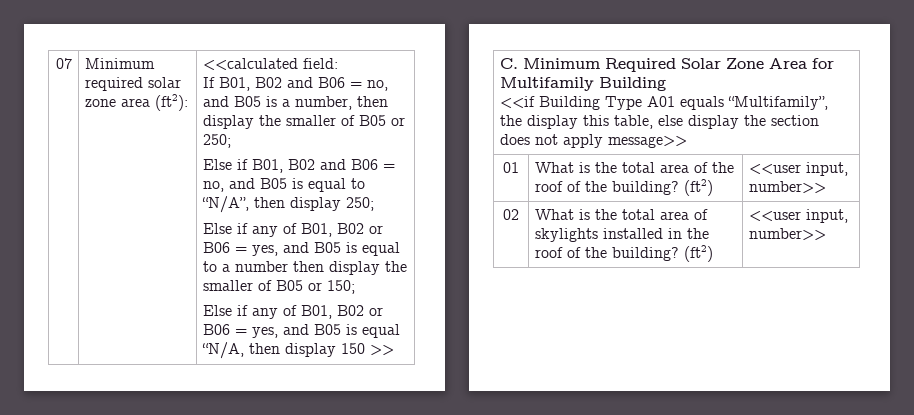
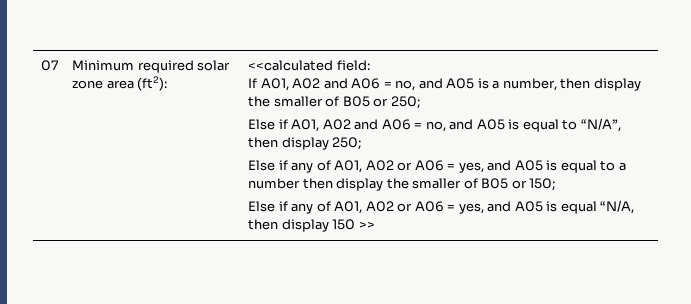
- If B01, B02 and B06 = no, and B05 is a number, then display the smaller of B05 or 250;
+ If A01, A02 and A06 = no, and A05 is a number, then display the smaller of B05 or 250;
- Else if B01, B02 and B06 = no, and B05 is equal to “N/A”, then display 250;
+ Else if A01, A02 and A06 = no, and A05 is equal to “N/A”, then display 250;
- Else if any of B01, B02 or B06 = yes, and B05 is equal to a number then display the smaller of B05 or 150;
+ Else if any of A01, A02 or A06 = yes, and A05 is equal to a number then display the smaller of B05 or 150;
- Else if any of B01, B02 or B06 = yes, and B05 is equal “N/A, then display 150 >>
+ Else if any of A01, A02 or A06 = yes, and A05 is equal “N/A, then display 150 >>
- C. Minimum Required Solar Zone Area for Multifamily Building
- <<if Building Type A01 equals “Multifamily”, the display this table, else display the section does not apply message>>
- 01 | What is the total area of the roof of the building? (ft2) | <<user input, number>>
- 02 | What is the total area of skylights installed in the roof of the building? (ft2) | <<user input, number>>

